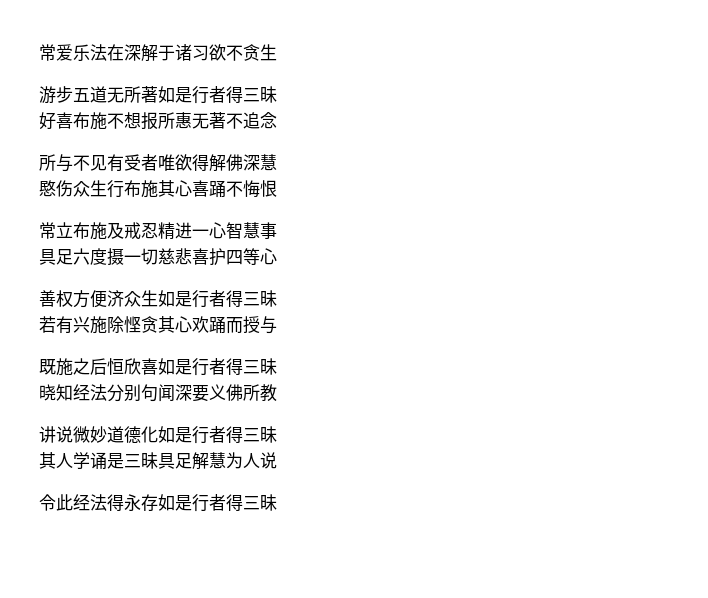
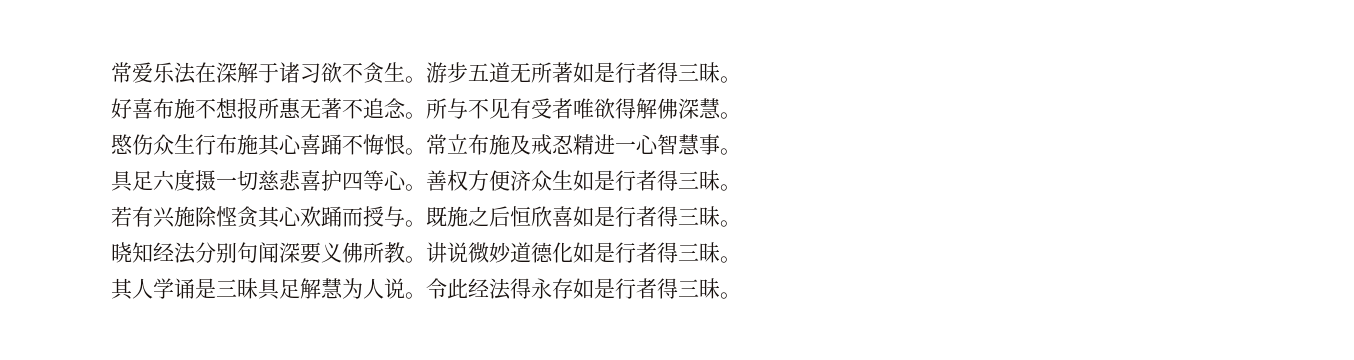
- 常爱乐法在深解于诸习欲不贪生
- 游步五道无所著如是行者得三昧
+ 常爱乐法在深解于诸习欲不贪生。游步五道无所著如是行者得三昧。
- 好喜布施不想报所惠无著不追念
- 所与不见有受者唯欲得解佛深慧
+ 好喜布施不想报所惠无著不追念。所与不见有受者唯欲得解佛深慧。
- 愍伤众生行布施其心喜踊不悔恨
- 常立布施及戒忍精进一心智慧事
+ 愍伤众生行布施其心喜踊不悔恨。常立布施及戒忍精进一心智慧事。
- 具足六度摄一切慈悲喜护四等心
- 善权方便济众生如是行者得三昧
+ 具足六度摄一切慈悲喜护四等心。善权方便济众生如是行者得三昧。
- 若有兴施除悭贪其心欢踊而授与
- 既施之后恒欣喜如是行者得三昧
+ 若有兴施除悭贪其心欢踊而授与。既施之后恒欣喜如是行者得三昧。
- 晓知经法分别句闻深要义佛所教
- 讲说微妙道德化如是行者得三昧
+ 晓知经法分别句闻深要义佛所教。讲说微妙道德化如是行者得三昧。
- 其人学诵是三昧具足解慧为人说
- 令此经法得永存如是行者得三昧
+ 其人学诵是三昧具足解慧为人说。令此经法得永存如是行者得三昧。

